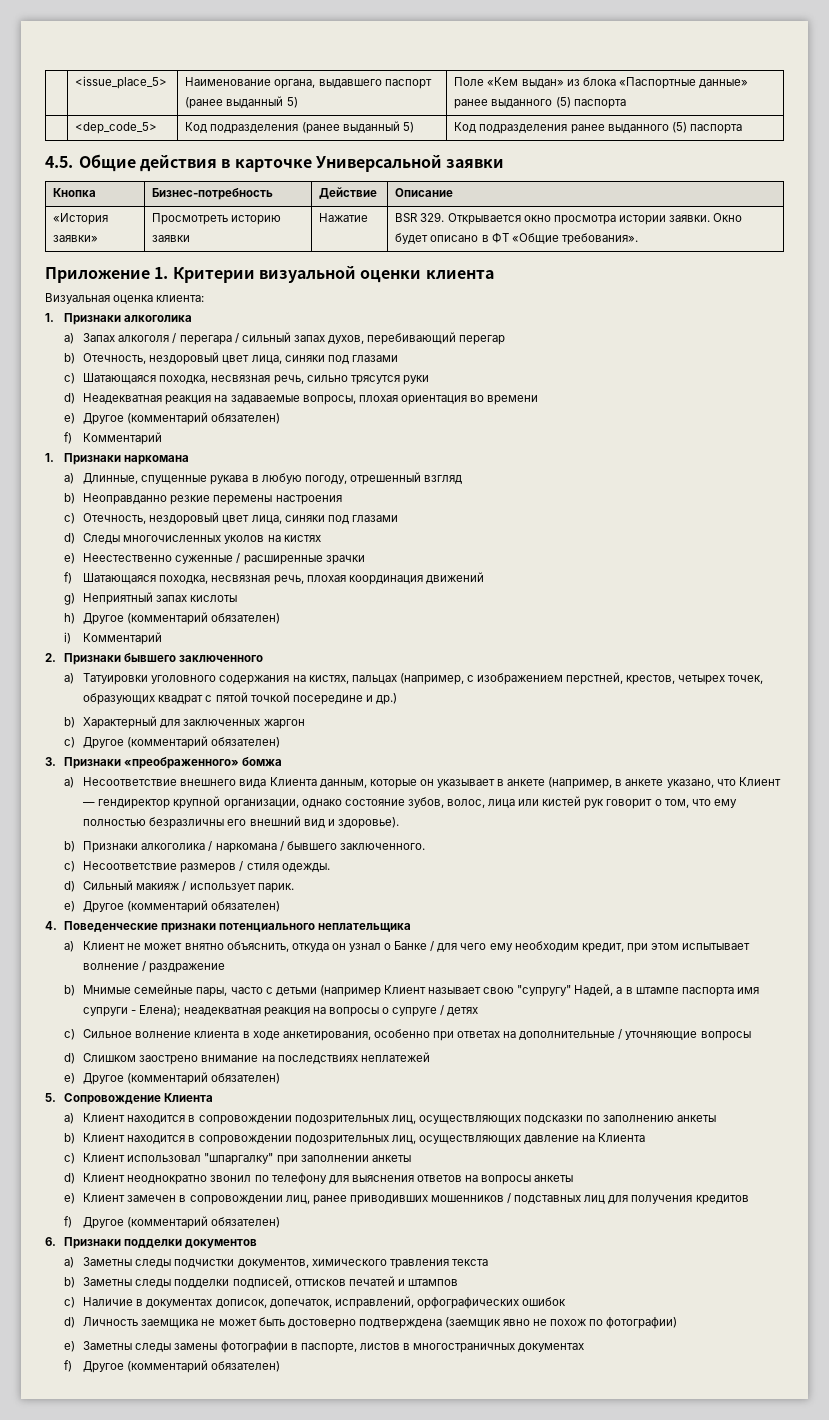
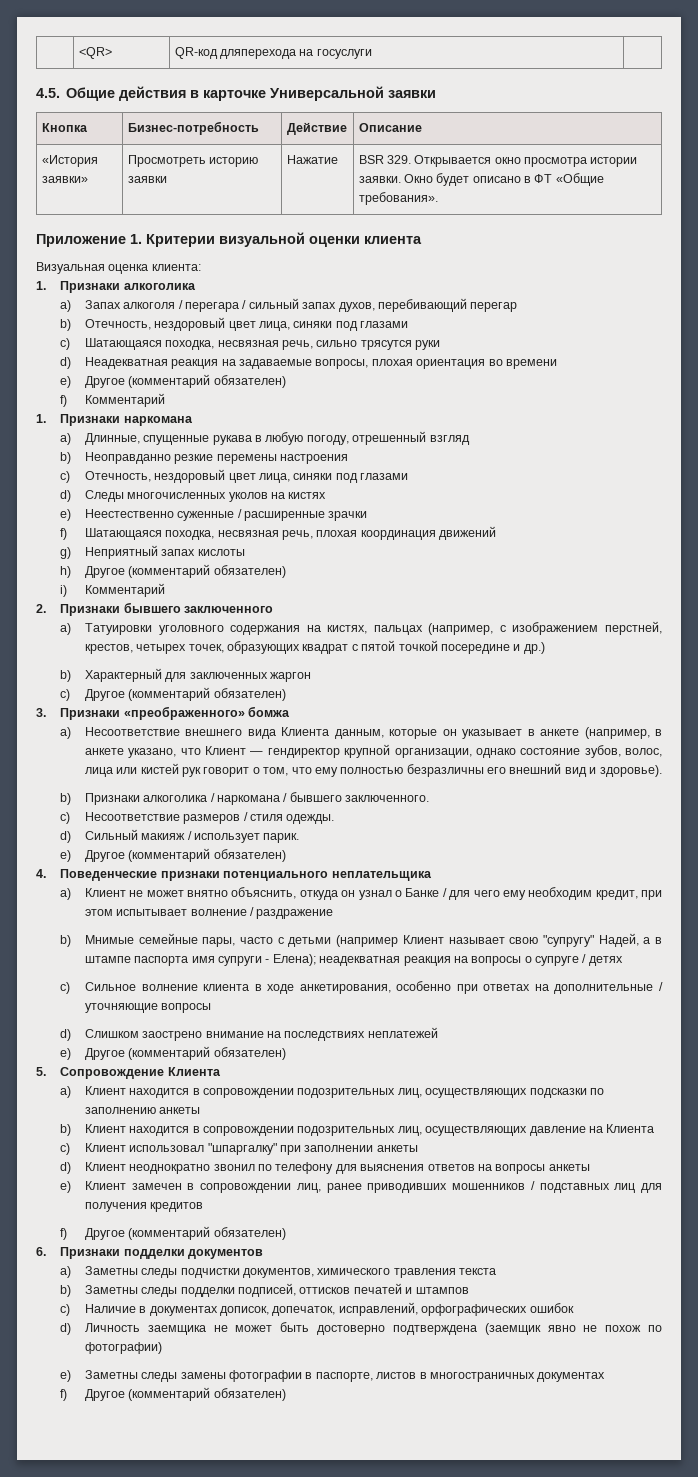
- | <issue_place_5> | Наименование органа, выдавшего паспорт (ранее выданный 5) | Поле «Кем выдан» из блока «Паспортные данные» ранее выданного (5) паспорта
- | <dep_code_5> | Код подразделения (ранее выданный 5) | Код подразделения ранее выданного (5) паспорта
+ | <QR> | QR-код дляперехода на госуслуги |

